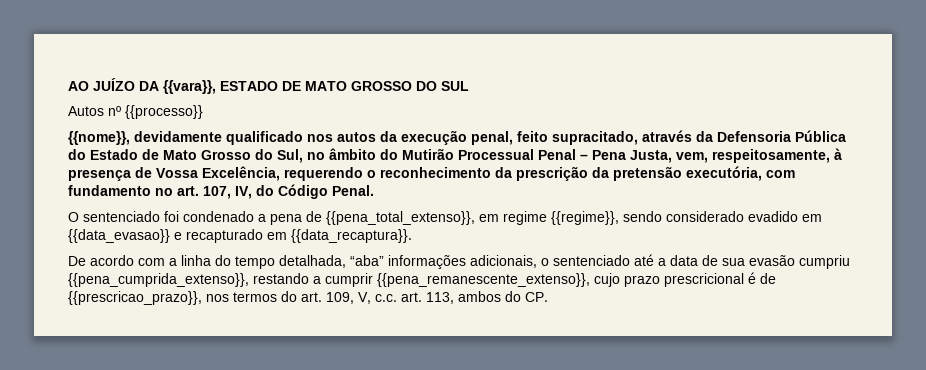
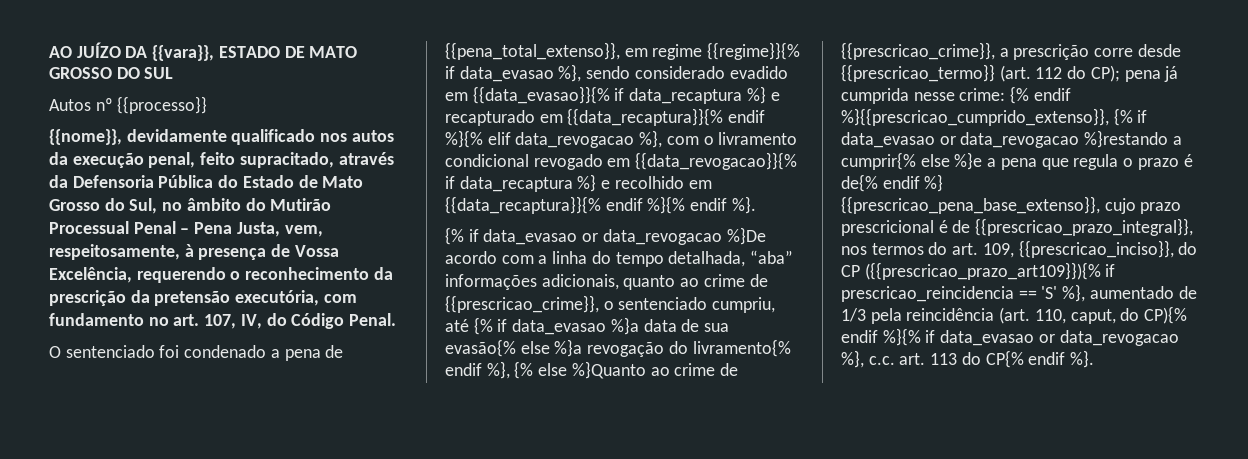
- O sentenciado foi condenado a pena de {{pena_total_extenso}}, em regime {{regime}}, sendo considerado evadido em {{data_evasao}} e recapturado em {{data_recaptura}}.
- De acordo com a linha do tempo detalhada, “aba” informações adicionais, o sentenciado até a data de sua evasão cumpriu {{pena_cumprida_extenso}}, restando a cumprir {{pena_remanescente_extenso}}, cujo prazo prescricional é de {{prescricao_prazo}}, nos termos do art. 109, V, c.c. art. 113, ambos do CP.
+ O sentenciado foi condenado a pena de {{pena_total_extenso}}, em regime {{regime}}{% if data_evasao %}, sendo considerado evadido em {{data_evasao}}{% if data_recaptura %} e recapturado em {{data_recaptura}}{% endif %}{% elif data_revogacao %}, com o livramento condicional revogado em {{data_revogacao}}{% if data_recaptura %} e recolhido em {{data_recaptura}}{% endif %}{% endif %}.
+ {% if data_evasao or data_revogacao %}De acordo com a linha do tempo detalhada, “aba” informações adicionais, quanto ao crime de {{prescricao_crime}}, o sentenciado cumpriu, até {% if data_evasao %}a data de sua evasão{% else %}a revogação do livramento{% endif %}, {% else %}Quanto ao crime de {{prescricao_crime}}, a prescrição corre desde {{prescricao_termo}} (art. 112 do CP); pena já cumprida nesse crime: {% endif %}{{prescricao_cumprido_extenso}}, {% if data_evasao or data_revogacao %}restando a cumprir{% else %}e a pena que regula o prazo é de{% endif %} {{prescricao_pena_base_extenso}}, cujo prazo prescricional é de {{prescricao_prazo_integral}}, nos termos do art. 109, {{prescricao_inciso}}, do CP ({{prescricao_prazo_art109}}){% if prescricao_reincidencia == 'S' %}, aumentado de 1/3 pela reincidência (art. 110, caput, do CP){% endif %}{% if data_evasao or data_revogacao %}, c.c. art. 113 do CP{% endif %}.

